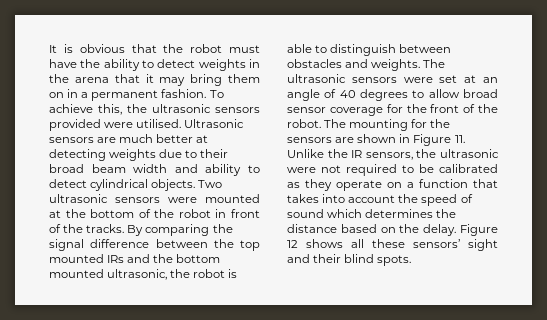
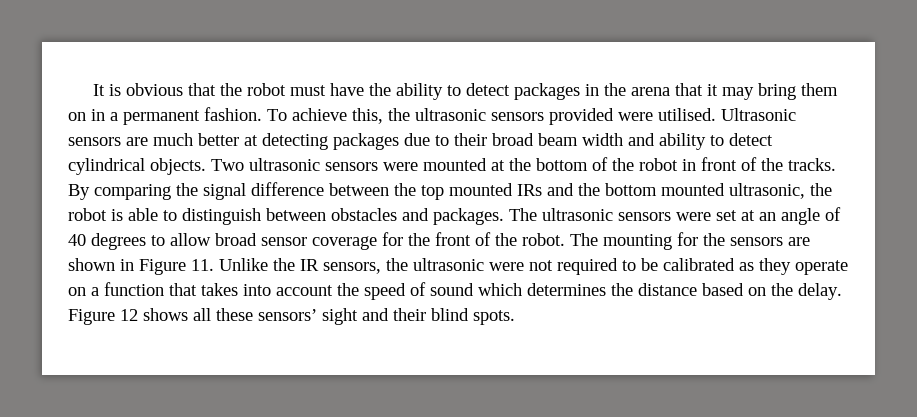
- It is obvious that the robot must have the ability to detect weights in the arena that it may bring them on in a permanent fashion.
+ It is obvious that the robot must have the ability to detect packages in the arena that it may bring them on in a permanent fashion.
- Ultrasonic sensors are much better at detecting weights due to their broad beam width and ability to detect cylindrical objects.
+ Ultrasonic sensors are much better at detecting packages due to their broad beam width and ability to detect cylindrical objects.
- By comparing the signal difference between the top mounted IRs and the bottom mounted ultrasonic, the robot is able to distinguish between obstacles and weights.
+ By comparing the signal difference between the top mounted IRs and the bottom mounted ultrasonic, the robot is able to distinguish between obstacles and packages.

